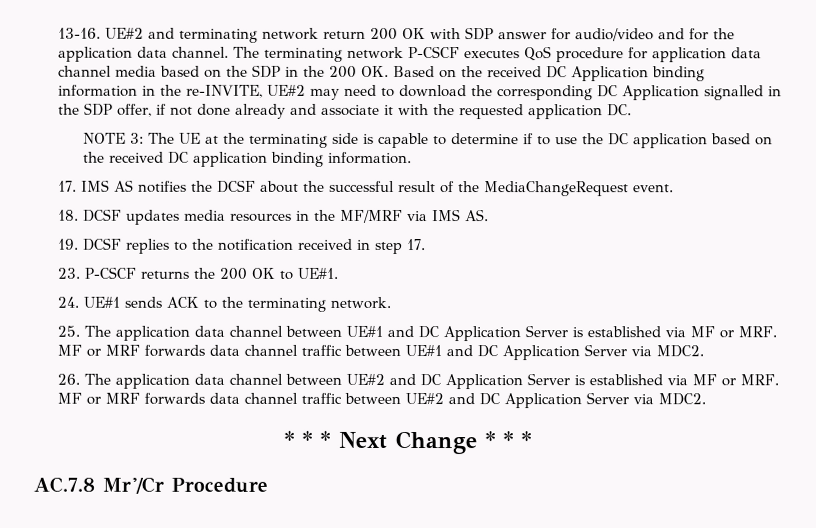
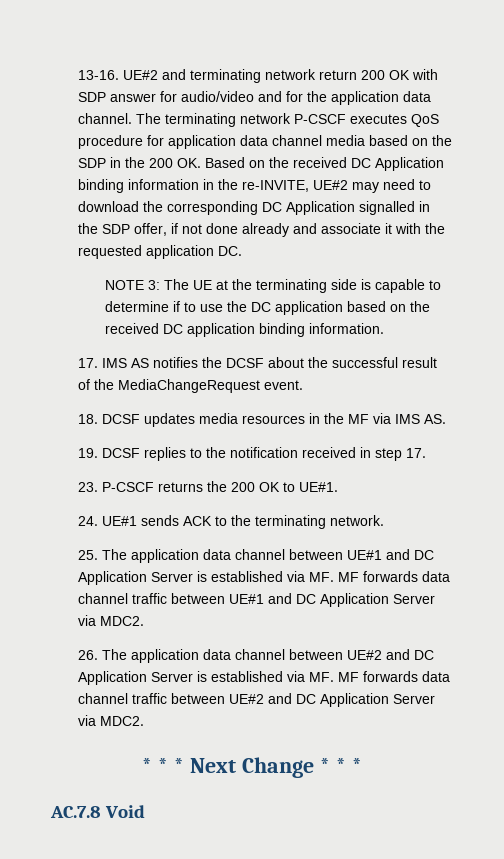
- 18. DCSF updates media resources in the MF/MRF via IMS AS.
+ 18. DCSF updates media resources in the MF via IMS AS.
- 25. The application data channel between UE#1 and DC Application Server is established via MF or MRF. MF or MRF forwards data channel traffic between UE#1 and DC Application Server via MDC2.
+ 25. The application data channel between UE#1 and DC Application Server is established via MF. MF forwards data channel traffic between UE#1 and DC Application Server via MDC2.
- 26. The application data channel between UE#2 and DC Application Server is established via MF or MRF. MF or MRF forwards data channel traffic between UE#2 and DC Application Server via MDC2.
+ 26. The application data channel between UE#2 and DC Application Server is established via MF. MF forwards data channel traffic between UE#2 and DC Application Server via MDC2.
- AC.7.8 Mr'/Cr Procedure
+ AC.7.8 Void

